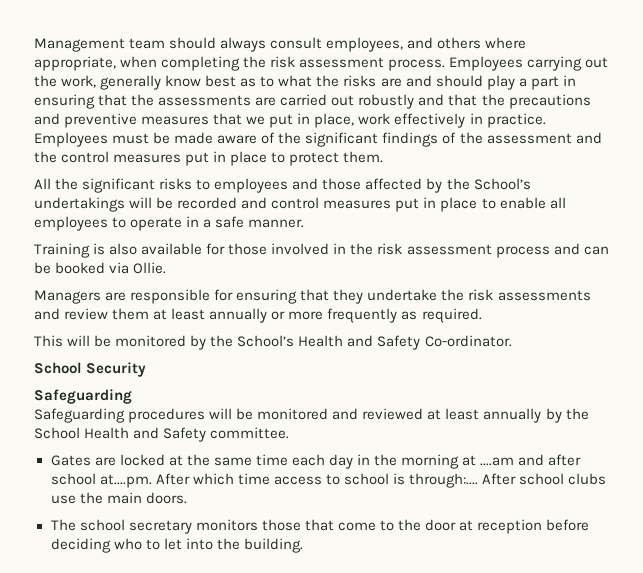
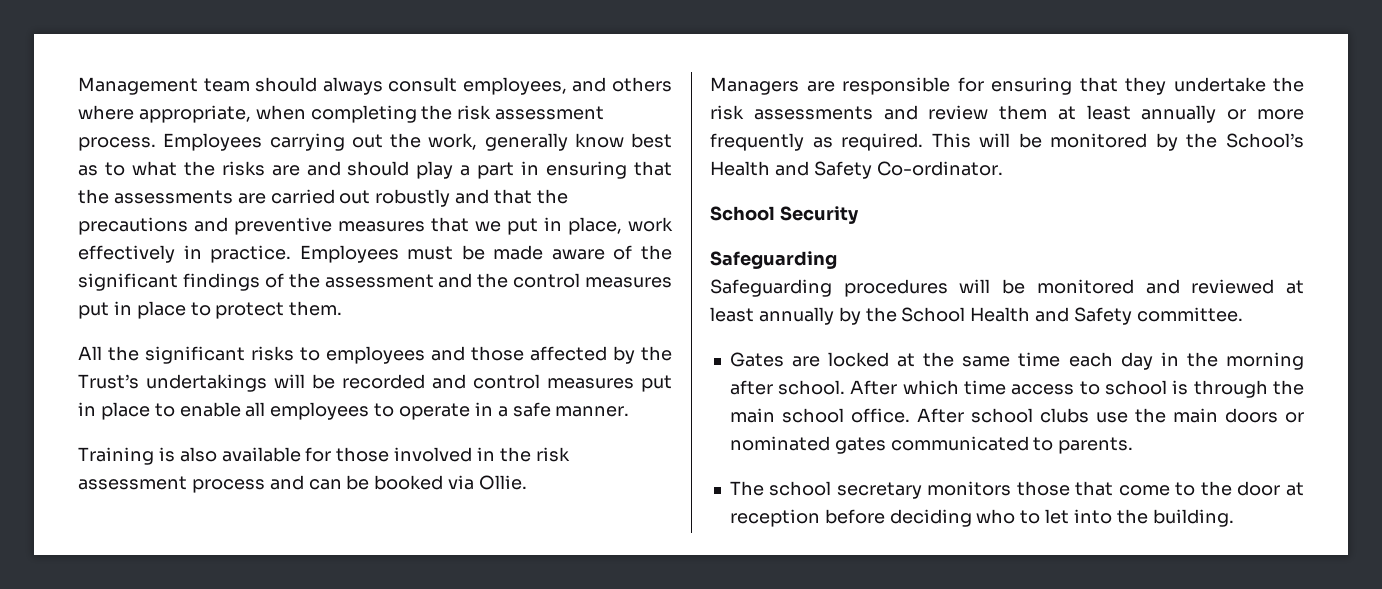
- All the significant risks to employees and those affected by the School’s undertakings will be recorded and control measures put in place to enable all employees to operate in a safe manner.
+ All the significant risks to employees and those affected by the Trust’s undertakings will be recorded and control measures put in place to enable all employees to operate in a safe manner.
- Managers are responsible for ensuring that they undertake the risk assessments and review them at least annually or more frequently as required.
- This will be monitored by the School’s Health and Safety Co-ordinator.
+ Managers are responsible for ensuring that they undertake the risk assessments and review them at least annually or more frequently as required. This will be monitored by the School’s Health and Safety Co-ordinator.
- Gates are locked at the same time each day in the morning at ....am and after school at....pm. After which time access to school is through:....
+ Gates are locked at the same time each day in the morning after school. After which time access to school is through the main school office.
- After school clubs use the main doors.
+ After school clubs use the main doors or nominated gates communicated to parents.

